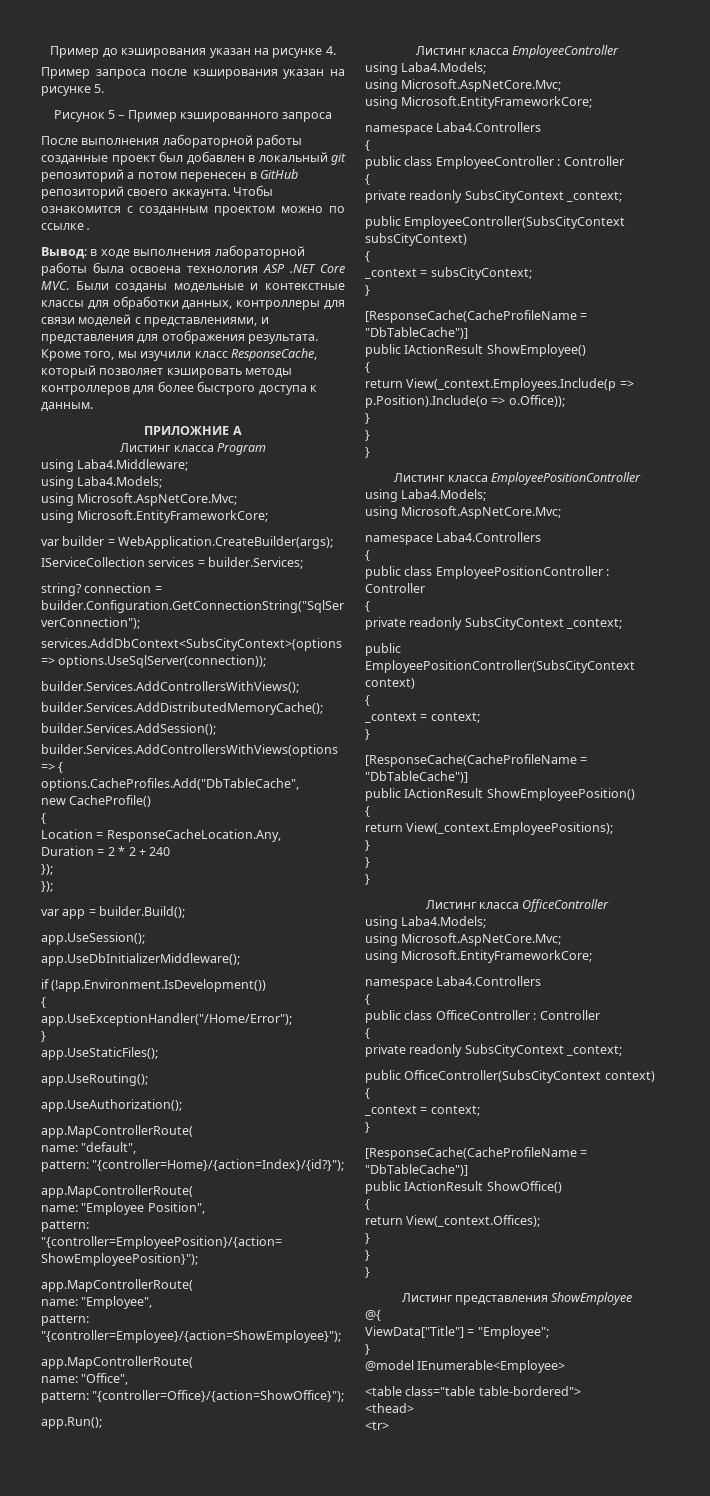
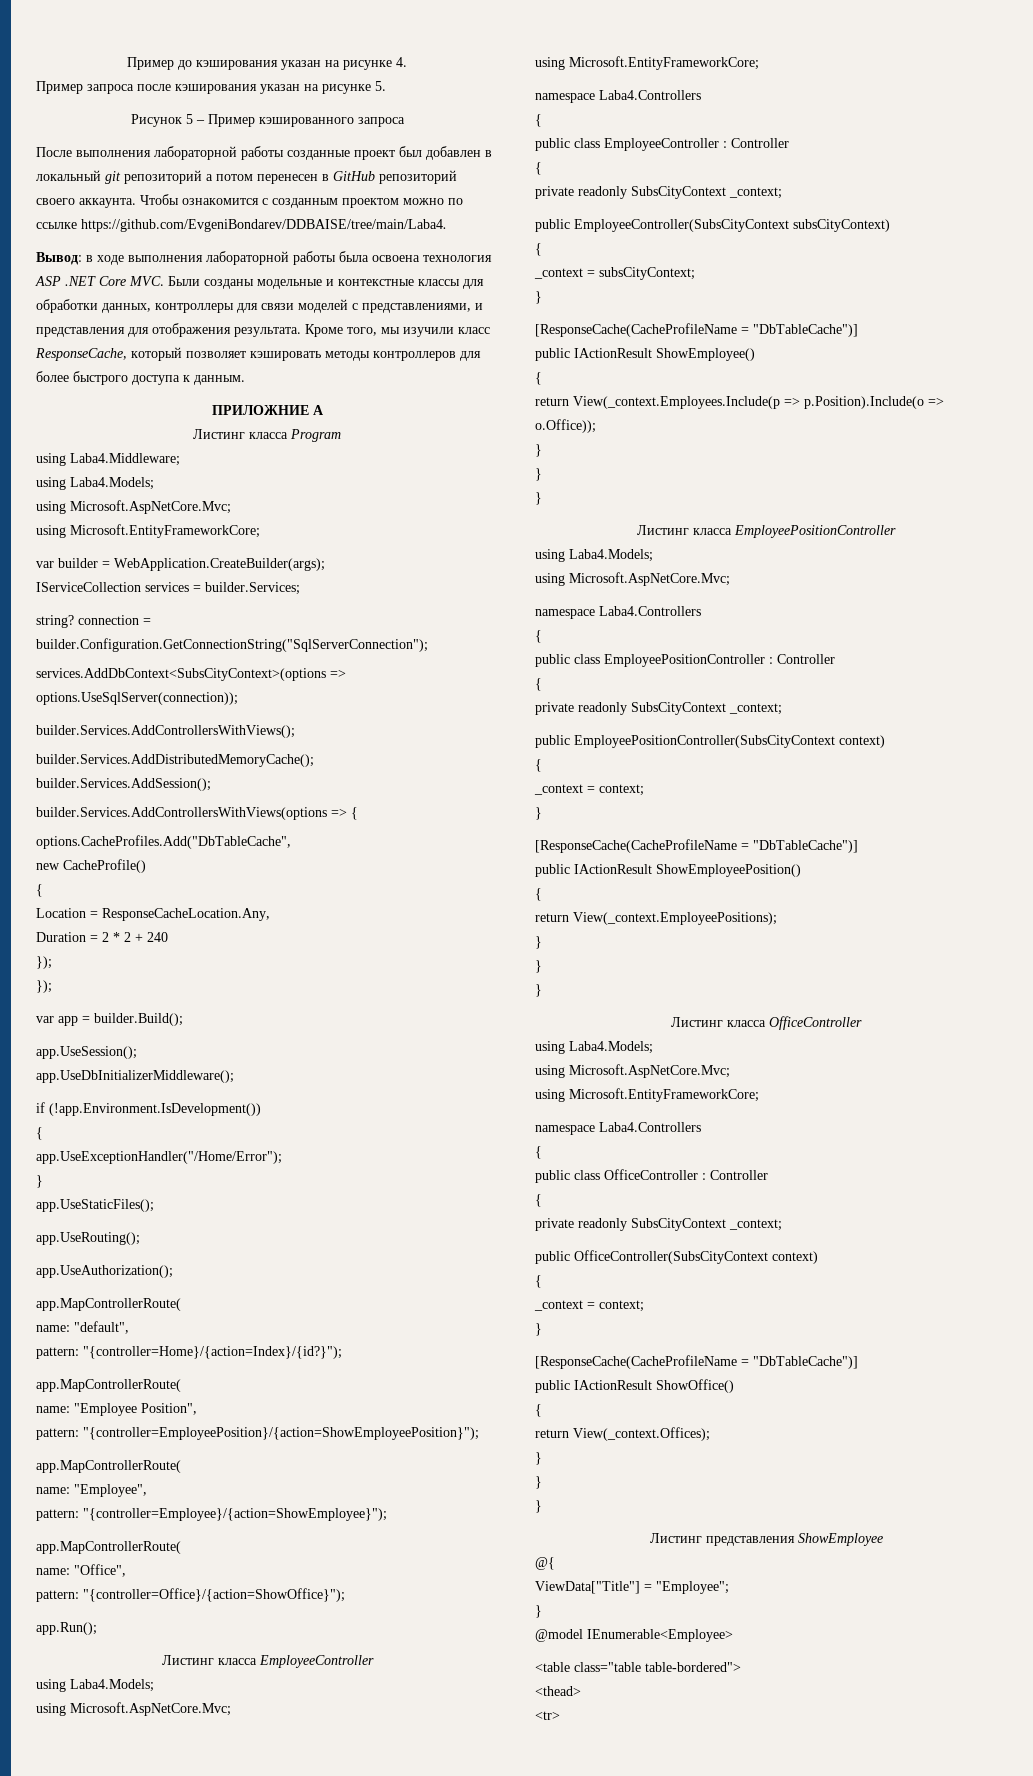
- Чтобы ознакомится с созданным проектом можно по ссылке .
+ Чтобы ознакомится с созданным проектом можно по ссылке https://github.com/EvgeniBondarev/DDBAISE/tree/main/Laba4.

